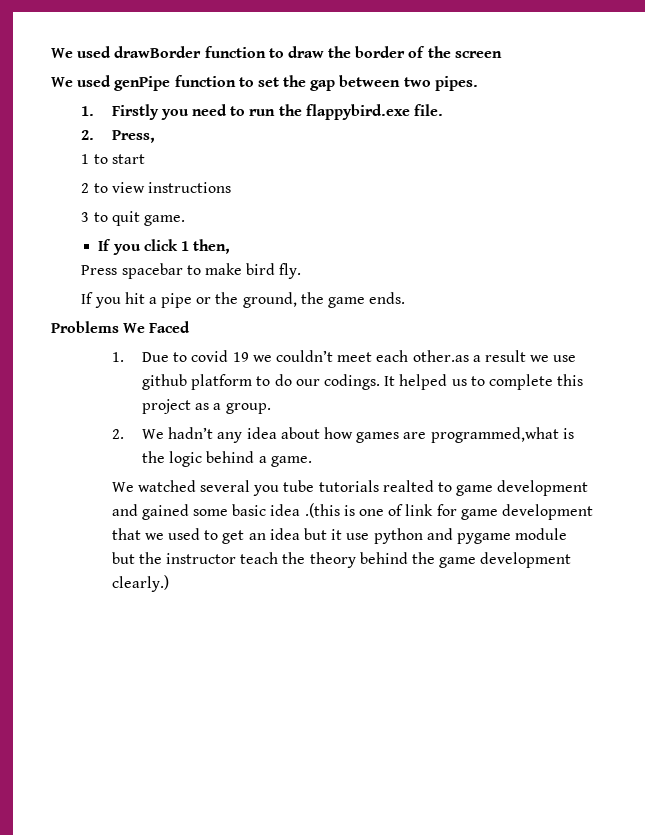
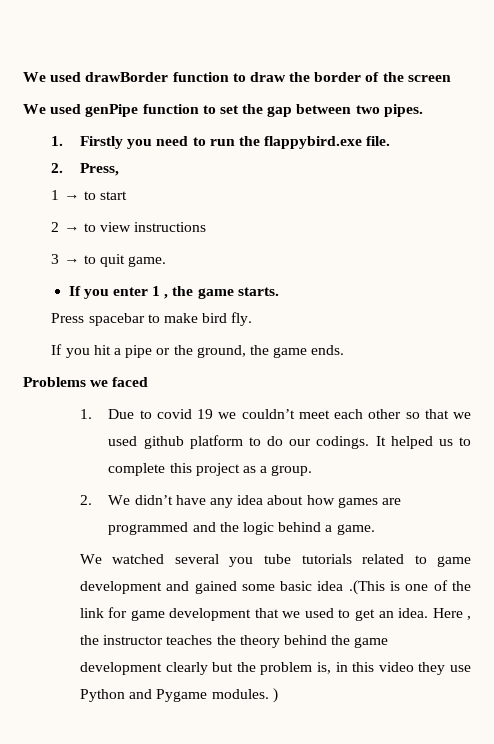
- 1 to start
+ 1 → to start
- 2 to view instructions
+ 2 → to view instructions
- 3 to quit game.
+ 3 → to quit game.
- If you click 1 then,
+ If you enter 1 , the game starts.
- Problems We Faced
+ Problems we faced
- 1. Due to covid 19 we couldn’t meet each other.as a result we use github platform to do our codings.
+ 1. Due to covid 19 we couldn’t meet each other so that we used github platform to do our codings.
- 2. We hadn’t any idea about how games are programmed,what is the logic behind a game.
+ 2. We didn’t have any idea about how games are programmed and the logic behind a game.
- We watched several you tube tutorials realted to game development and gained some basic idea .(this is one of link for game development that we used to get an idea but it use python and pygame module but the instructor teach the theory behind the game development clearly.)
+ We watched several you tube tutorials related to game development and gained some basic idea .(This is one of the link for game development that we used to get an idea. Here , the instructor teaches the theory behind the game development clearly but the problem is, in this video they use Python and Pygame modules. )

